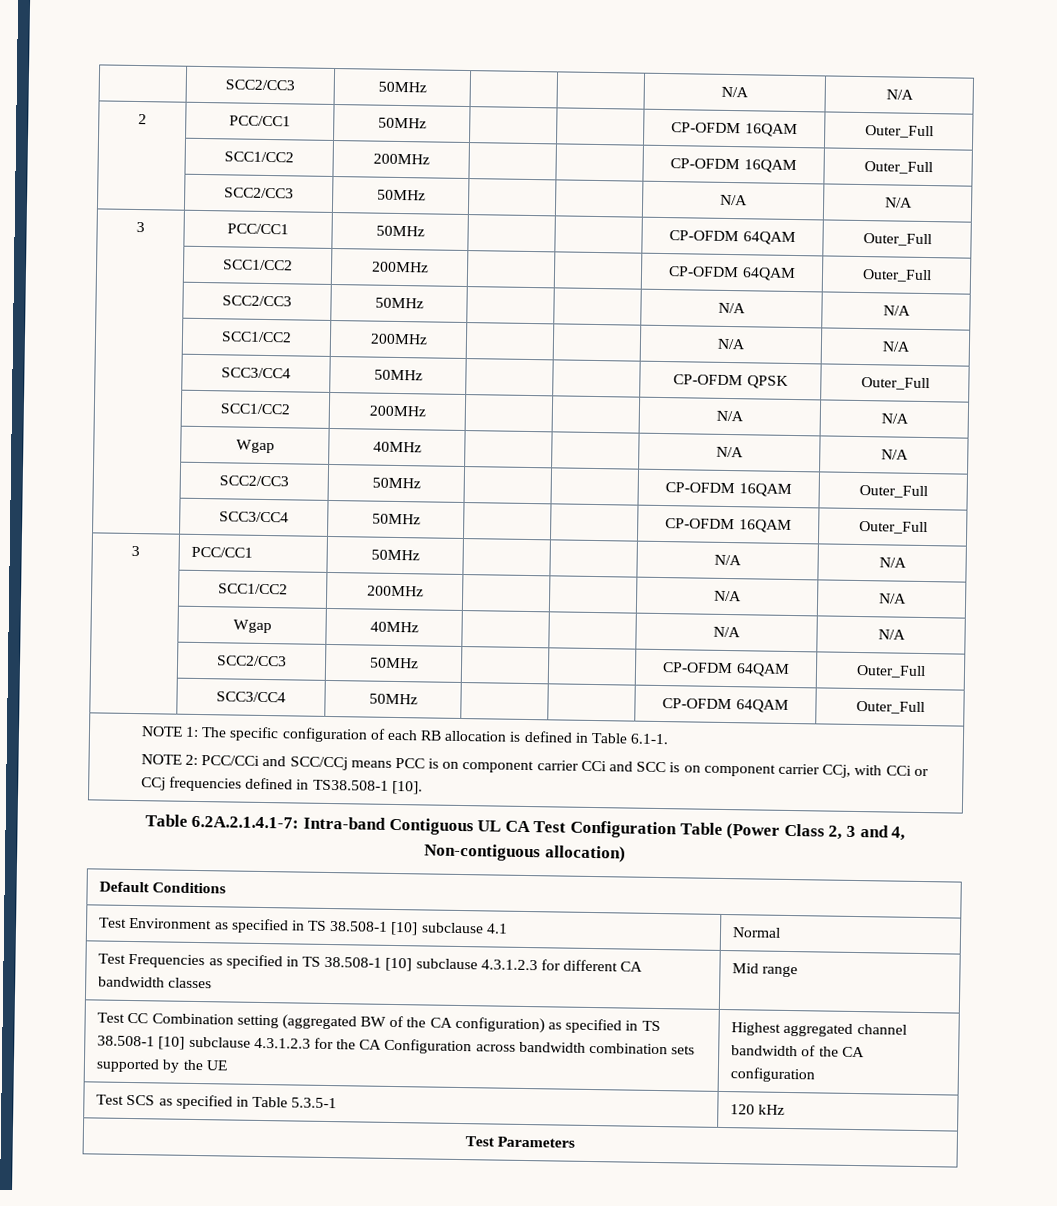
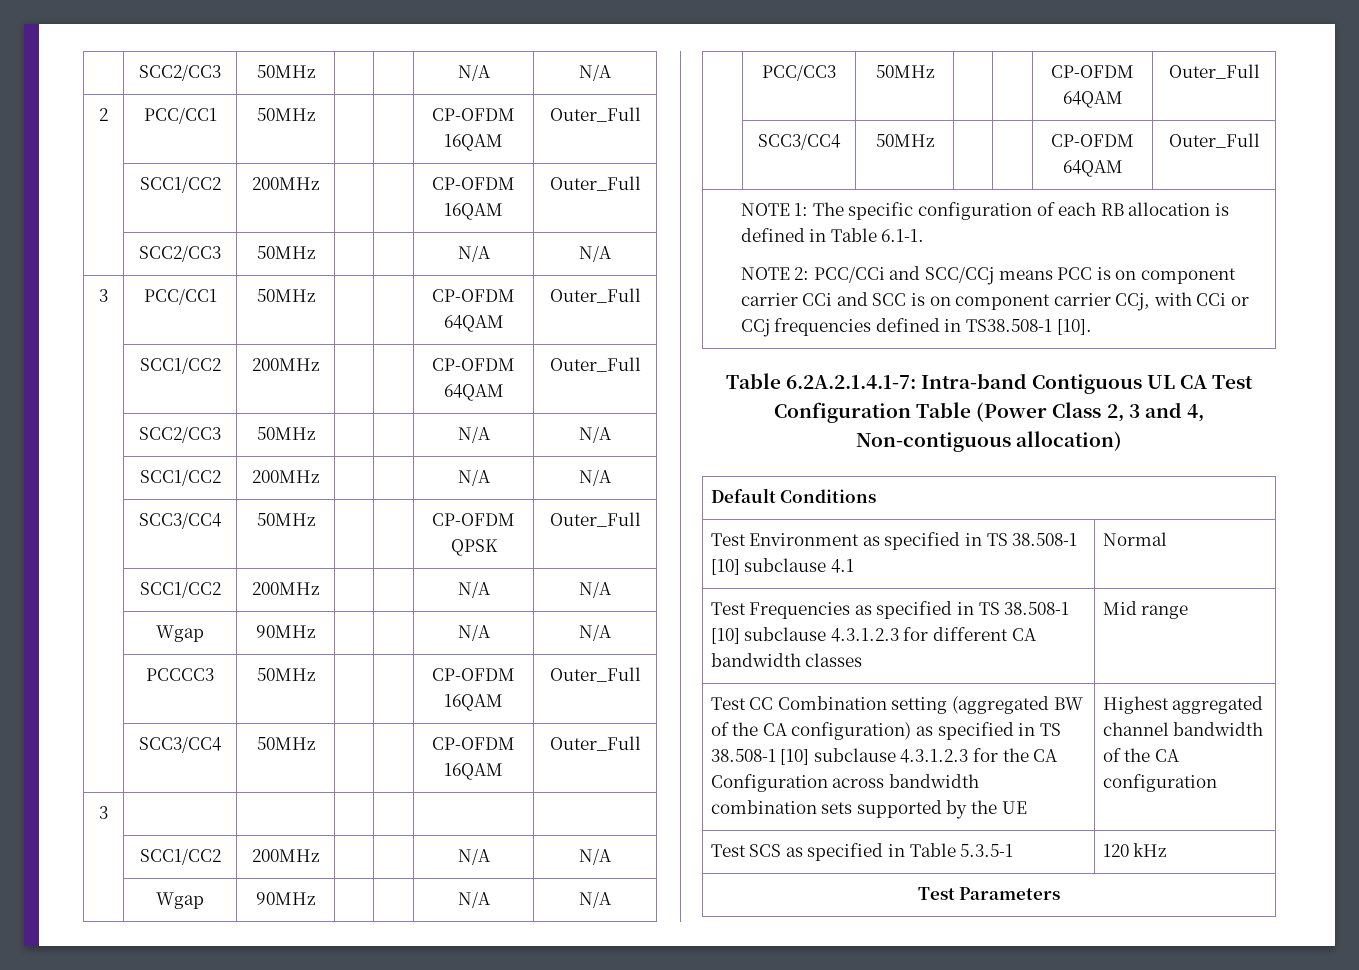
  | SCC3/CC4 | 50MHz | | | CP-OFDM QPSK | Outer_Full
  | SCC1/CC2 | 200MHz | | | N/A | N/A
- | Wgap | 40MHz | | | N/A | N/A
- | SCC2/CC3 | 50MHz | | | CP-OFDM 16QAM | Outer_Full
+ | Wgap | 90MHz | | | N/A | N/A
+ | PCCCC3 | 50MHz | | | CP-OFDM 16QAM | Outer_Full
- 3 | PCC/CC1 | 50MHz | | | N/A | N/A
+ 3 | | | | | |
  | SCC1/CC2 | 200MHz | | | N/A | N/A
- | Wgap | 40MHz | | | N/A | N/A
- | SCC2/CC3 | 50MHz | | | CP-OFDM 64QAM | Outer_Full
+ | Wgap | 90MHz | | | N/A | N/A
+ | PCC/CC3 | 50MHz | | | CP-OFDM 64QAM | Outer_Full

